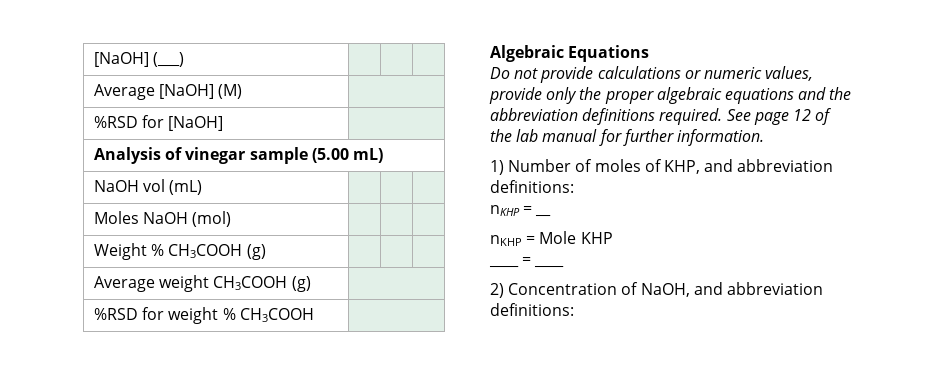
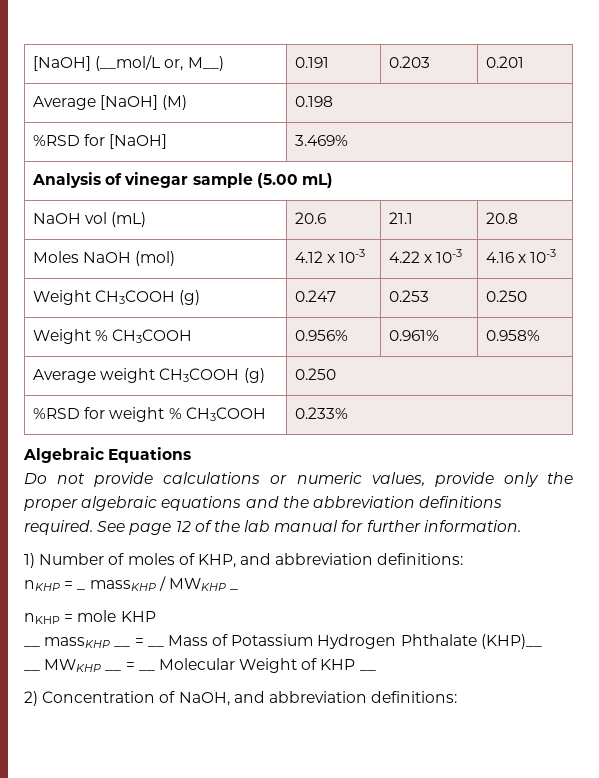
- [NaOH] (___) | | |
+ [NaOH] (__mol/L or, M__) | 0.191 | 0.203 | 0.201
- Average [NaOH] (M) |
+ Average [NaOH] (M) | 0.198
- %RSD for [NaOH] |
+ %RSD for [NaOH] | 3.469%
- NaOH vol (mL) | | |
+ NaOH vol (mL) | 20.6 | 21.1 | 20.8
- Moles NaOH (mol) | | |
+ Moles NaOH (mol) | 4.12 x 10-3 | 4.22 x 10-3 | 4.16 x 10-3
+ Weight CH3COOH (g) | 0.247 | 0.253 | 0.250
- Weight % CH3COOH (g) | | |
+ Weight % CH3COOH | 0.956% | 0.961% | 0.958%
- Average weight CH3COOH (g) |
+ Average weight CH3COOH (g) | 0.250
- %RSD for weight % CH3COOH |
+ %RSD for weight % CH3COOH | 0.233%
- nKHP = __
- nKHP = Mole KHP
+ nKHP = _ massKHP / MWKHP _
+ nKHP = mole KHP
- ____ = ____
+ __ massKHP __ = __ Mass of Potassium Hydrogen Phthalate (KHP)__
+ __ MWKHP __ = __ Molecular Weight of KHP __

